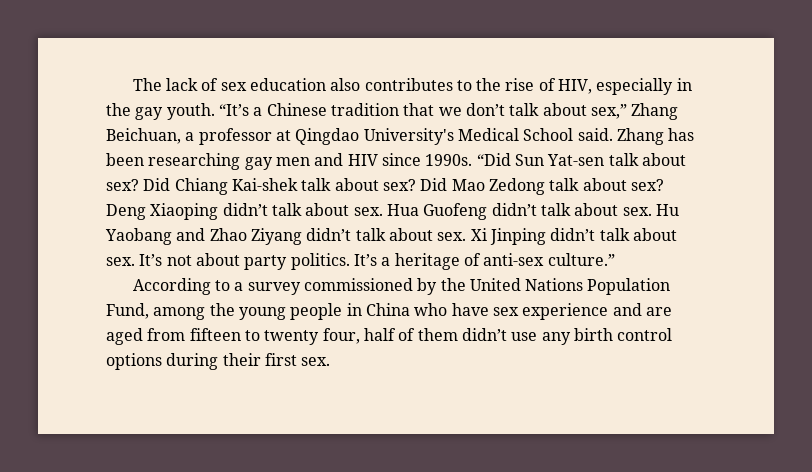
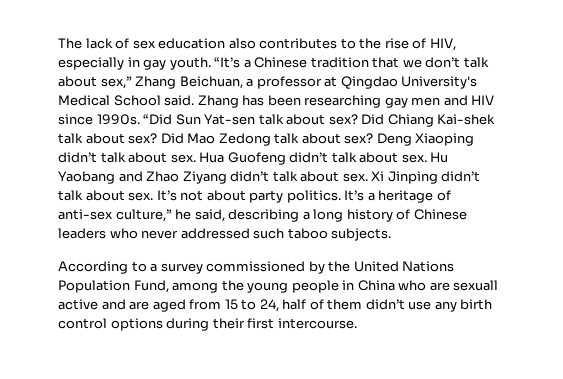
- The lack of sex education also contributes to the rise of HIV, especially in the gay youth.
+ The lack of sex education also contributes to the rise of HIV, especially in gay youth.
- It’s a heritage of anti-sex culture.”
+ It’s a heritage of anti-sex culture,” he said, describing a long history of Chinese leaders who never addressed such taboo subjects.
- According to a survey commissioned by the United Nations Population Fund, among the young people in China who have sex experience and are aged from fifteen to twenty four, half of them didn’t use any birth control options during their first sex.
+ According to a survey commissioned by the United Nations Population Fund, among the young people in China who are sexuall active and are aged from 15 to 24, half of them didn’t use any birth control options during their first intercourse.

